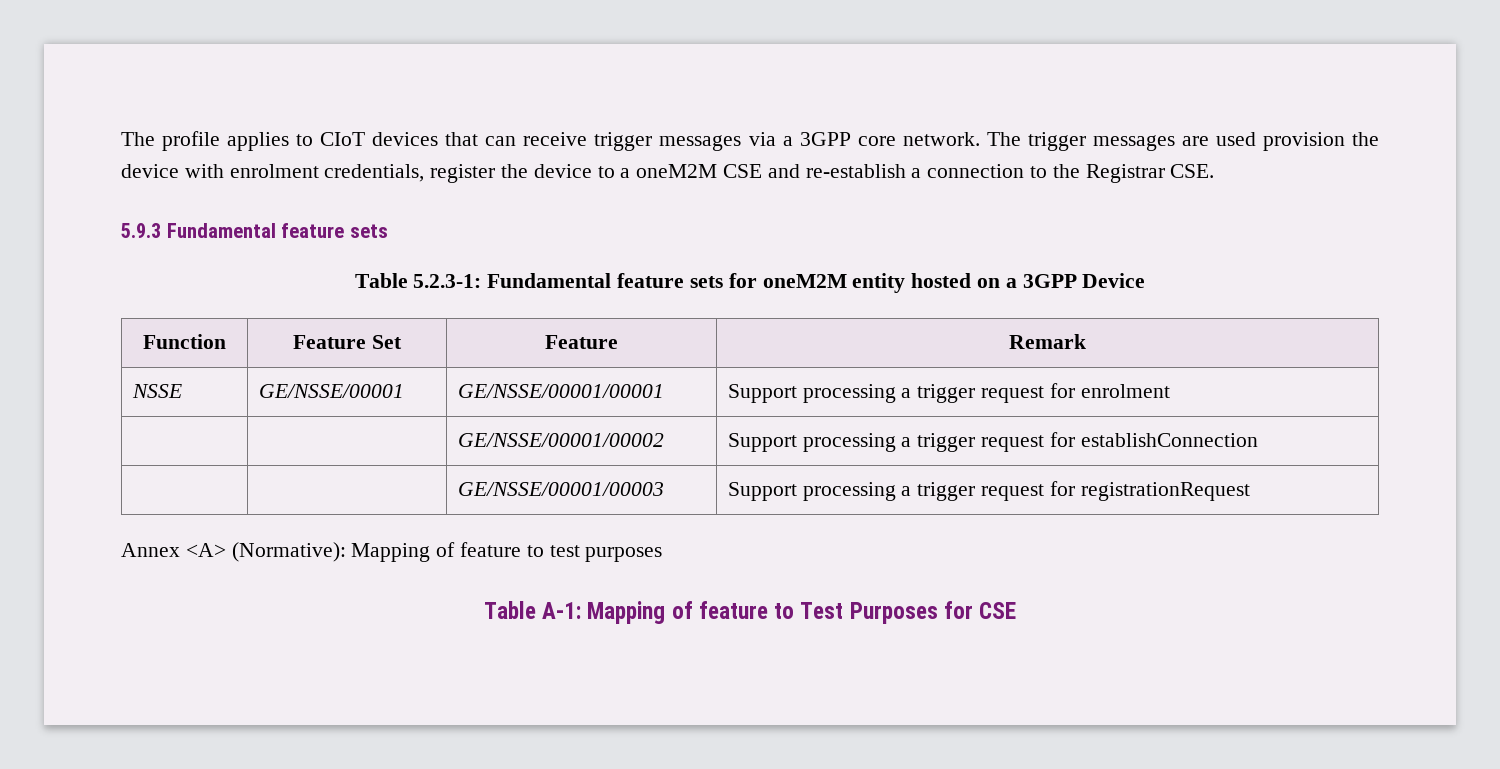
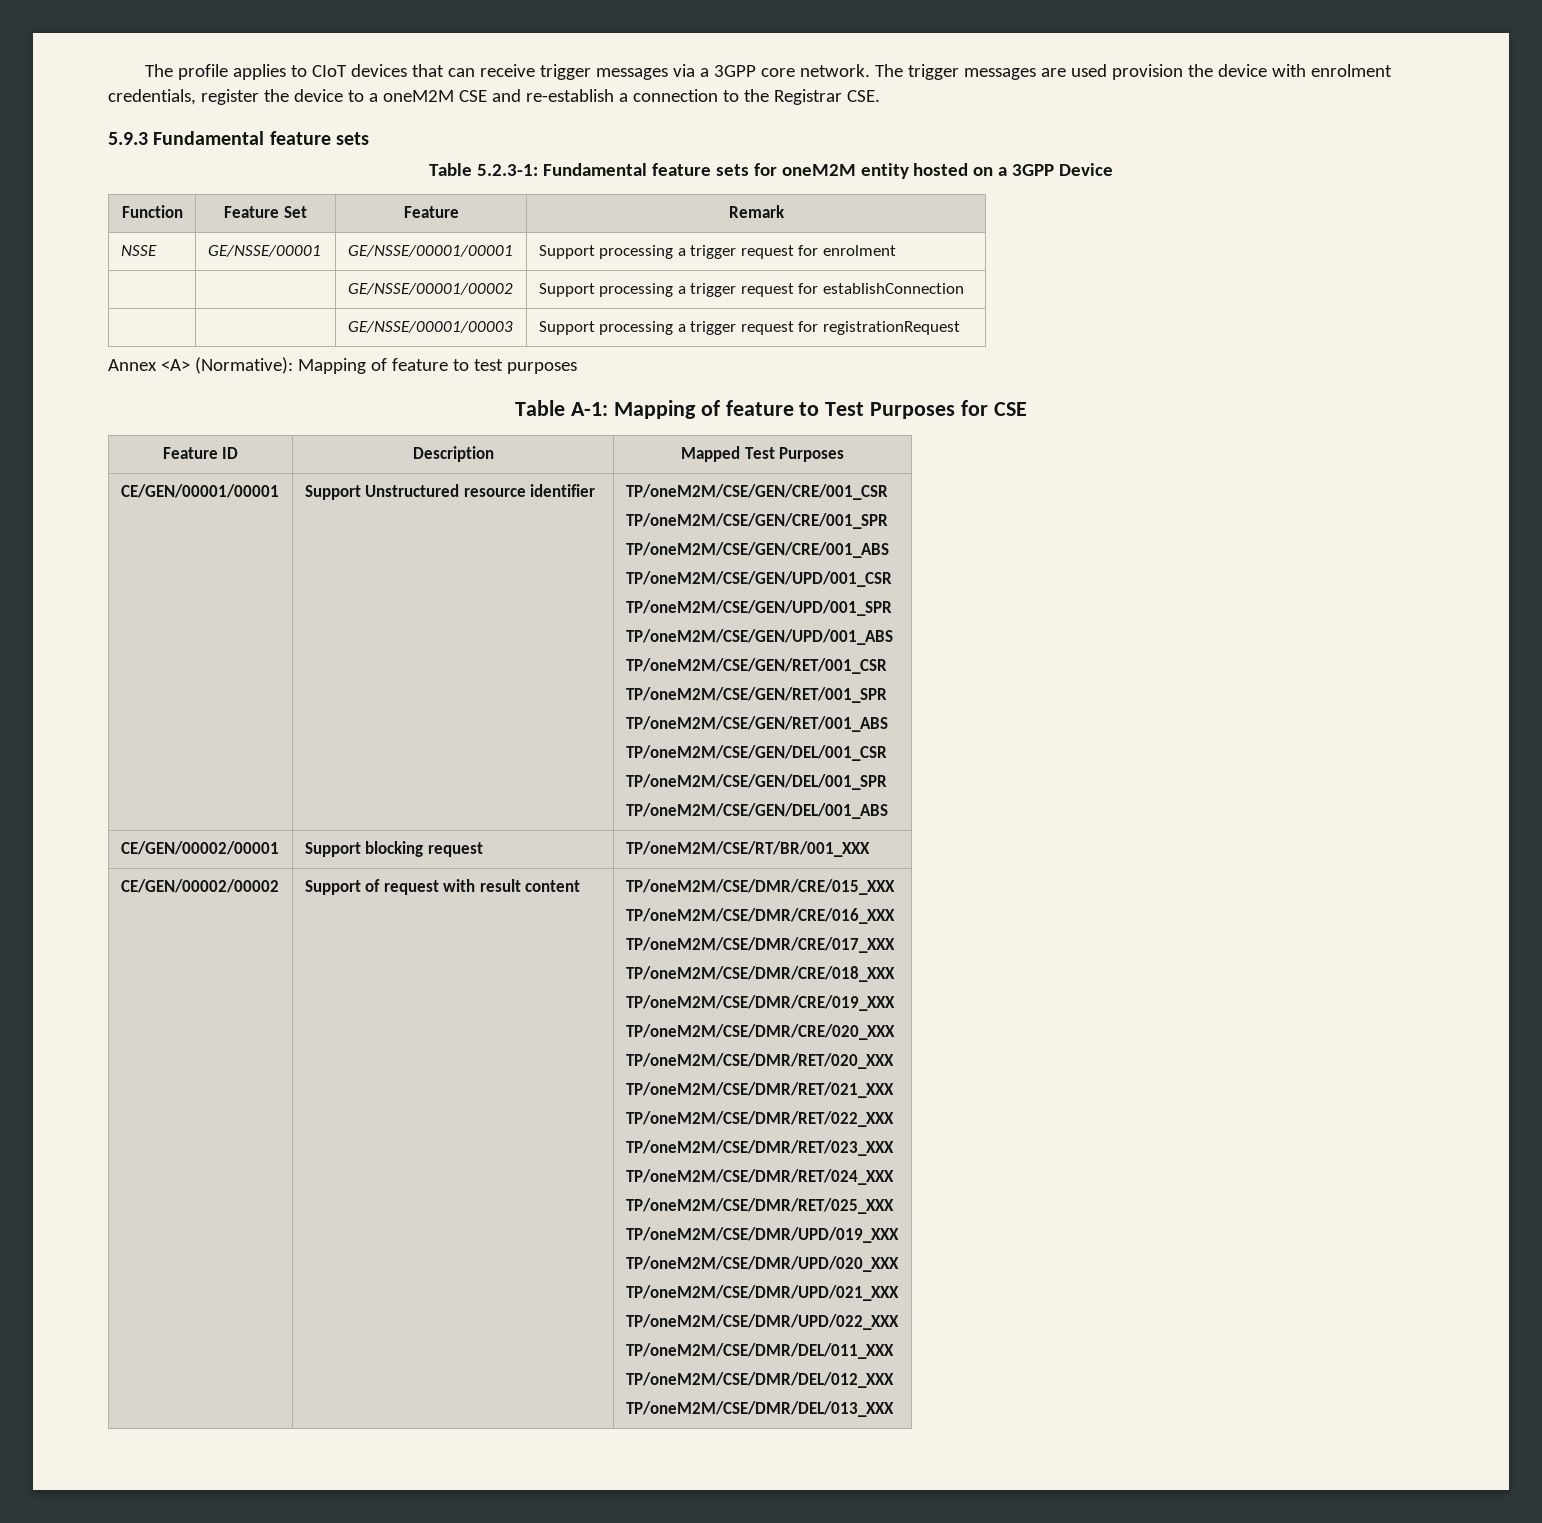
+ Feature ID | Description | Mapped Test Purposes
+ CE/GEN/00001/00001 | Support Unstructured resource identifier | TP/oneM2M/CSE/GEN/CRE/001_CSR
+ TP/oneM2M/CSE/GEN/CRE/001_SPR
+ TP/oneM2M/CSE/GEN/CRE/001_ABS
+ TP/oneM2M/CSE/GEN/UPD/001_CSR
+ TP/oneM2M/CSE/GEN/UPD/001_SPR
+ TP/oneM2M/CSE/GEN/UPD/001_ABS
+ TP/oneM2M/CSE/GEN/RET/001_CSR
+ TP/oneM2M/CSE/GEN/RET/001_SPR
+ TP/oneM2M/CSE/GEN/RET/001_ABS
+ TP/oneM2M/CSE/GEN/DEL/001_CSR
+ TP/oneM2M/CSE/GEN/DEL/001_SPR
+ TP/oneM2M/CSE/GEN/DEL/001_ABS
+ CE/GEN/00002/00001 | Support blocking request | TP/oneM2M/CSE/RT/BR/001_XXX
+ CE/GEN/00002/00002 | Support of request with result content | TP/oneM2M/CSE/DMR/CRE/015_XXX
+ TP/oneM2M/CSE/DMR/CRE/016_XXX
+ TP/oneM2M/CSE/DMR/CRE/017_XXX
+ TP/oneM2M/CSE/DMR/CRE/018_XXX
+ TP/oneM2M/CSE/DMR/CRE/019_XXX
+ TP/oneM2M/CSE/DMR/CRE/020_XXX
+ TP/oneM2M/CSE/DMR/RET/020_XXX
+ TP/oneM2M/CSE/DMR/RET/021_XXX
+ TP/oneM2M/CSE/DMR/RET/022_XXX
+ TP/oneM2M/CSE/DMR/RET/023_XXX
+ TP/oneM2M/CSE/DMR/RET/024_XXX
+ TP/oneM2M/CSE/DMR/RET/025_XXX
+ TP/oneM2M/CSE/DMR/UPD/019_XXX
+ TP/oneM2M/CSE/DMR/UPD/020_XXX
+ TP/oneM2M/CSE/DMR/UPD/021_XXX
+ TP/oneM2M/CSE/DMR/UPD/022_XXX
+ TP/oneM2M/CSE/DMR/DEL/011_XXX
+ TP/oneM2M/CSE/DMR/DEL/012_XXX
+ TP/oneM2M/CSE/DMR/DEL/013_XXX

